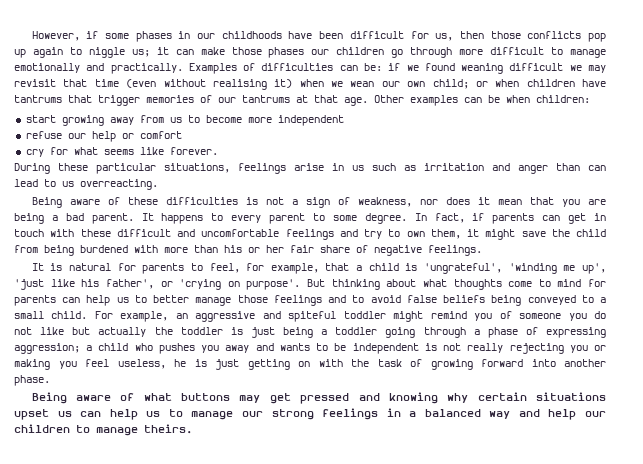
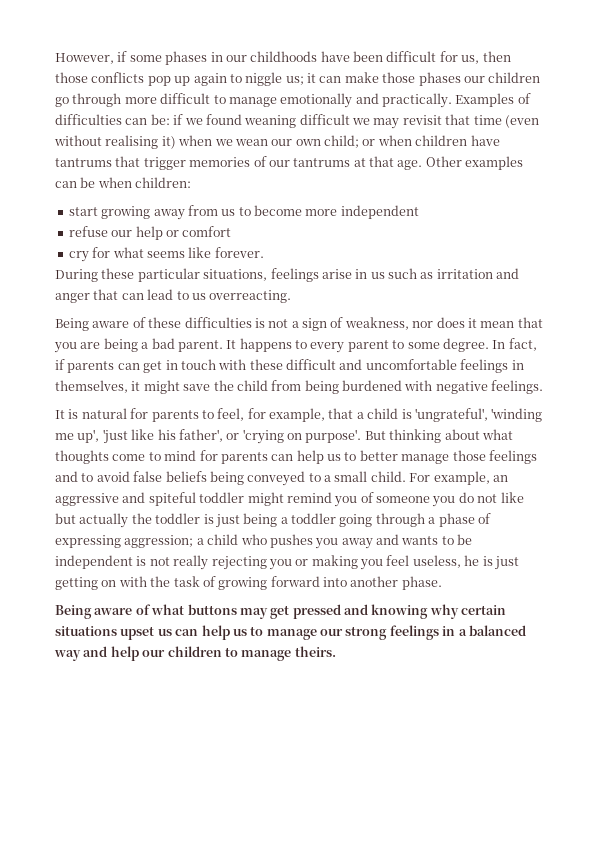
- During these particular situations, feelings arise in us such as irritation and anger than can lead to us overreacting.
+ During these particular situations, feelings arise in us such as irritation and anger that can lead to us overreacting.
- In fact, if parents can get in touch with these difficult and uncomfortable feelings and try to own them, it might save the child from being burdened with more than his or her fair share of negative feelings.
+ In fact, if parents can get in touch with these difficult and uncomfortable feelings in themselves, it might save the child from being burdened with negative feelings.

